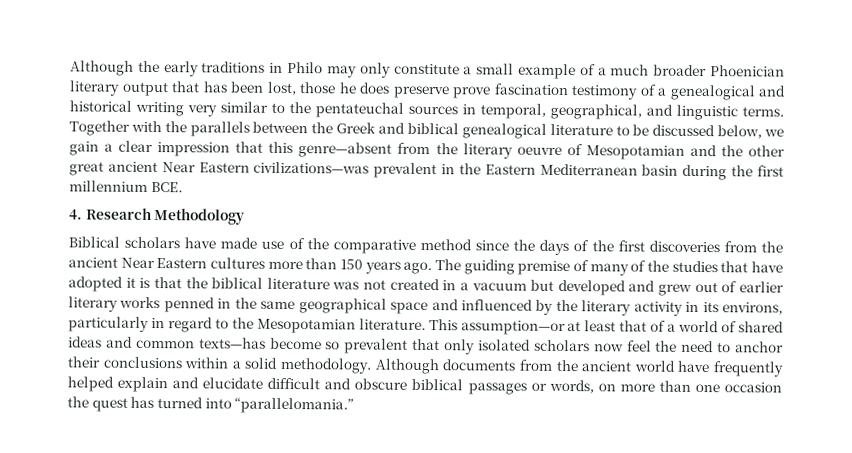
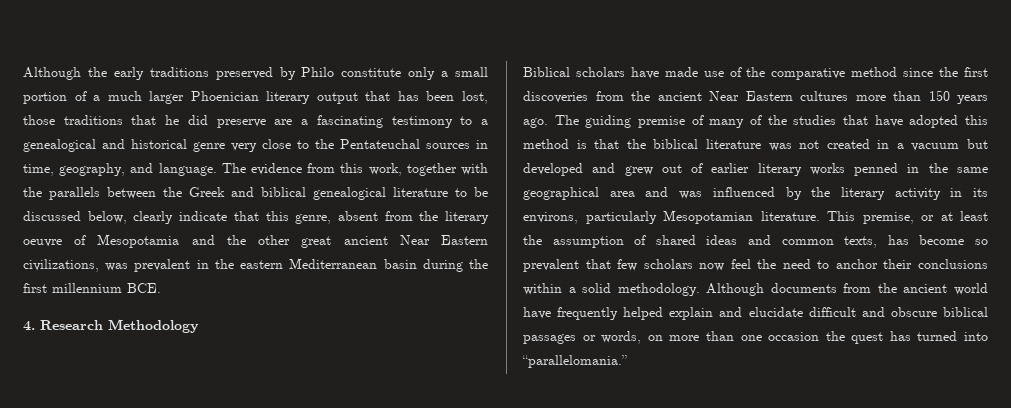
- Although the early traditions in Philo may only constitute a small example of a much broader Phoenician literary output that has been lost, those he does preserve prove fascination testimony of a genealogical and historical writing very similar to the pentateuchal sources in temporal, geographical, and linguistic terms. Together with the parallels between the Greek and biblical genealogical literature to be discussed below, we gain a clear impression that this genre—absent from the literary oeuvre of Mesopotamian and the other great ancient Near Eastern civilizations—was prevalent in the Eastern Mediterranean basin during the first millennium BCE.
+ Although the early traditions preserved by Philo constitute only a small portion of a much larger Phoenician literary output that has been lost, those traditions that he did preserve are a fascinating testimony to a genealogical and historical genre very close to the Pentateuchal sources in time, geography, and language. The evidence from this work, together with the parallels between the Greek and biblical genealogical literature to be discussed below, clearly indicate that this genre, absent from the literary oeuvre of Mesopotamia and the other great ancient Near Eastern civilizations, was prevalent in the eastern Mediterranean basin during the first millennium BCE.
- Biblical scholars have made use of the comparative method since the days of the first discoveries from the ancient Near Eastern cultures more than 150 years ago.
+ Biblical scholars have made use of the comparative method since the first discoveries from the ancient Near Eastern cultures more than 150 years ago.
- The guiding premise of many of the studies that have adopted it is that the biblical literature was not created in a vacuum but developed and grew out of earlier literary works penned in the same geographical space and influenced by the literary activity in its environs, particularly in regard to the Mesopotamian literature. This assumption—or at least that of a world of shared ideas and common texts—has become so prevalent that only isolated scholars now feel the need to anchor their conclusions within a solid methodology.
+ The guiding premise of many of the studies that have adopted this method is that the biblical literature was not created in a vacuum but developed and grew out of earlier literary works penned in the same geographical area and was influenced by the literary activity in its environs, particularly Mesopotamian literature. This premise, or at least the assumption of shared ideas and common texts, has become so prevalent that few scholars now feel the need to anchor their conclusions within a solid methodology.

